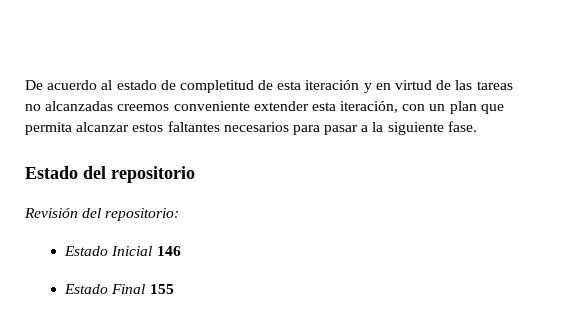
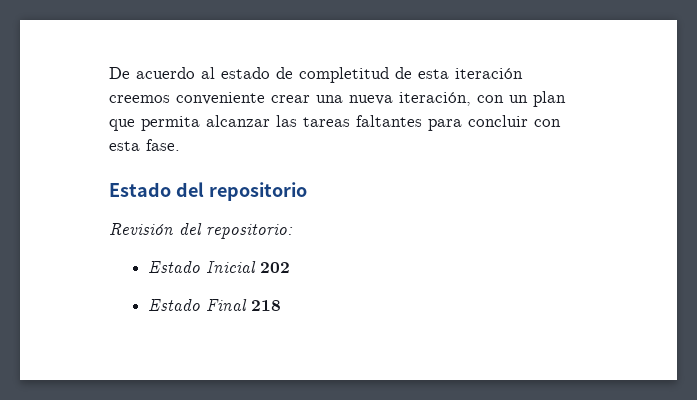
- De acuerdo al estado de completitud de esta iteración y en virtud de las tareas no alcanzadas creemos conveniente extender esta iteración, con un plan que permita alcanzar estos faltantes necesarios para pasar a la siguiente fase.
+ De acuerdo al estado de completitud de esta iteración creemos conveniente crear una nueva iteración, con un plan que permita alcanzar las tareas faltantes para concluir con esta fase.
- Estado Inicial 146
+ Estado Inicial 202
- Estado Final 155
+ Estado Final 218

